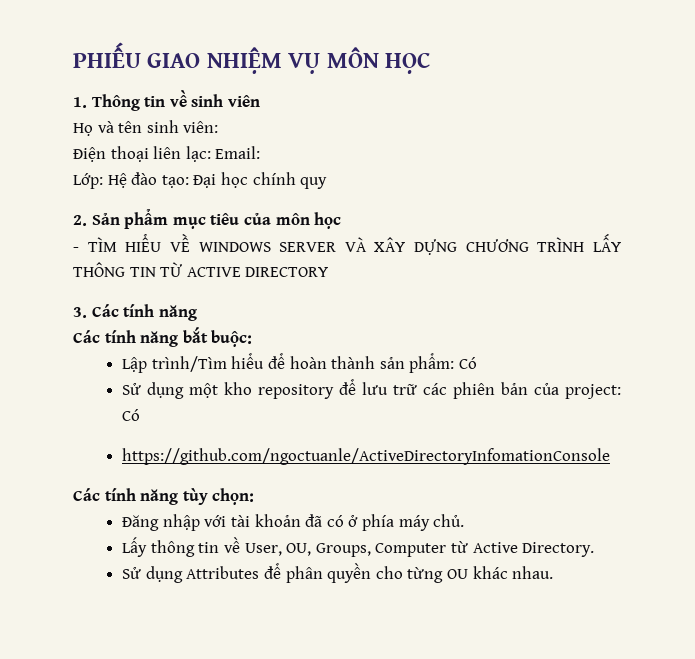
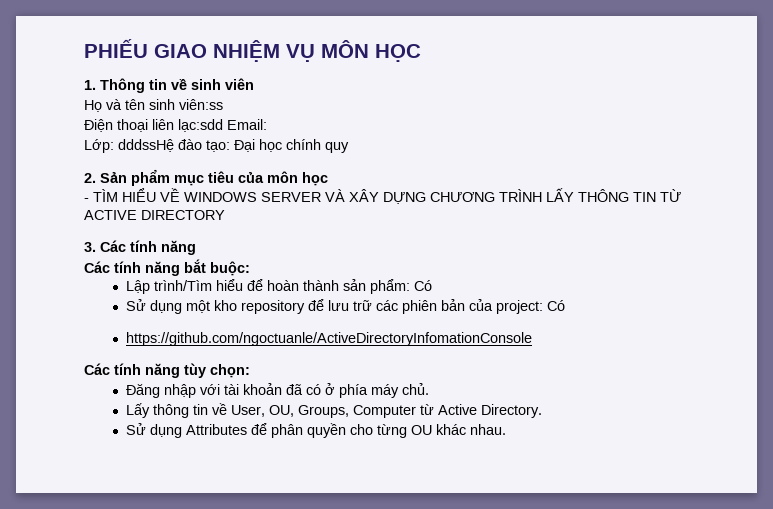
- Họ và tên sinh viên:
+ Họ và tên sinh viên:ss
- Điện thoại liên lạc: Email:
+ Điện thoại liên lạc:sdd Email:
- Lớp: Hệ đào tạo: Đại học chính quy
+ Lớp: dddssHệ đào tạo: Đại học chính quy

